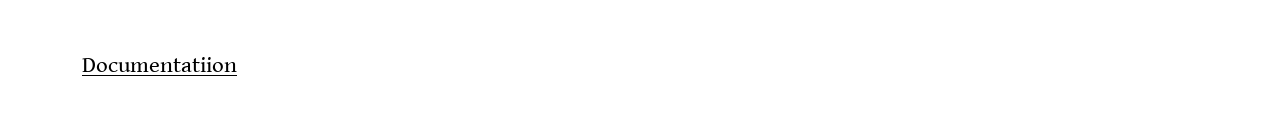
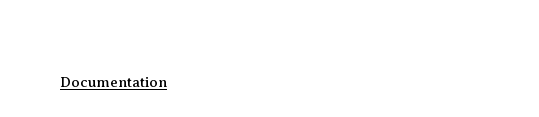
- Documentatiion
+ Documentation

